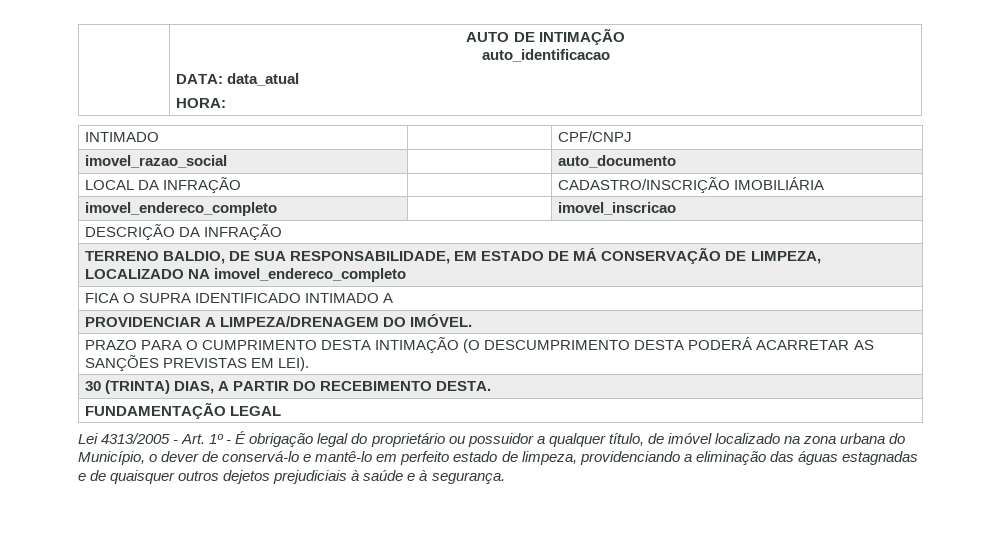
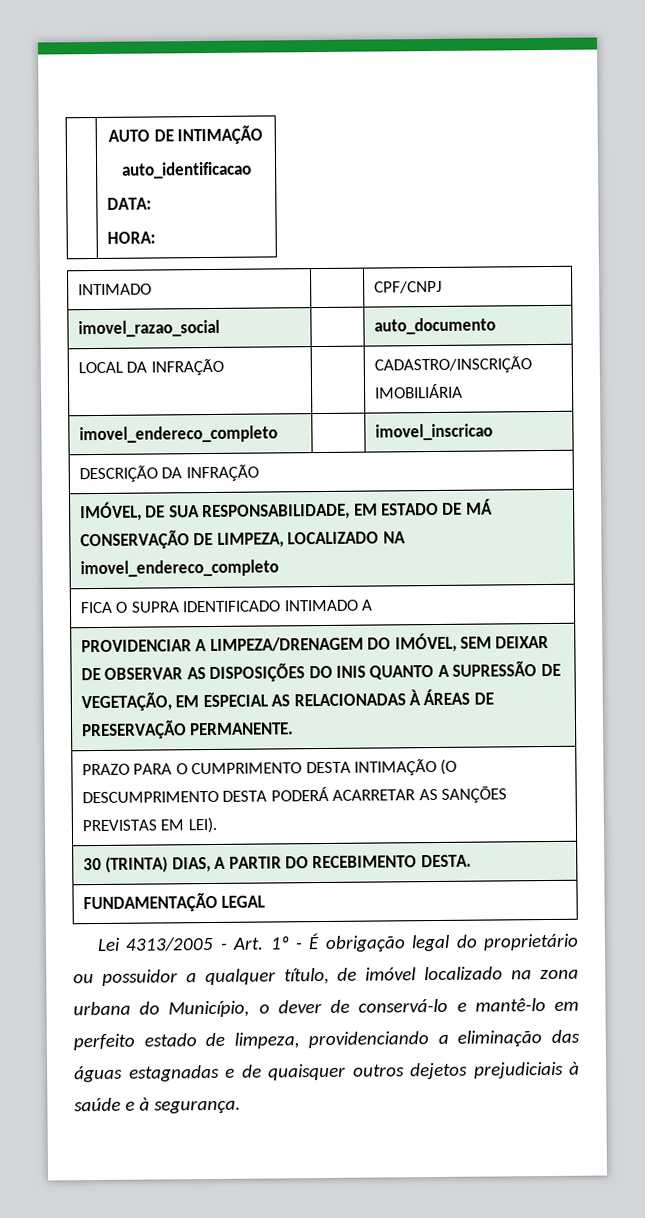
  | AUTO DE INTIMAÇÃO
  auto_identificacao
- DATA: data_atual
+ DATA:
- TERRENO BALDIO, DE SUA RESPONSABILIDADE, EM ESTADO DE MÁ CONSERVAÇÃO DE LIMPEZA, LOCALIZADO NA imovel_endereco_completo
+ IMÓVEL, DE SUA RESPONSABILIDADE, EM ESTADO DE MÁ CONSERVAÇÃO DE LIMPEZA, LOCALIZADO NA imovel_endereco_completo
- PROVIDENCIAR A LIMPEZA/DRENAGEM DO IMÓVEL.
+ PROVIDENCIAR A LIMPEZA/DRENAGEM DO IMÓVEL, SEM DEIXAR DE OBSERVAR AS DISPOSIÇÕES DO INIS QUANTO A SUPRESSÃO DE VEGETAÇÃO, EM ESPECIAL AS RELACIONADAS À ÁREAS DE PRESERVAÇÃO PERMANENTE.

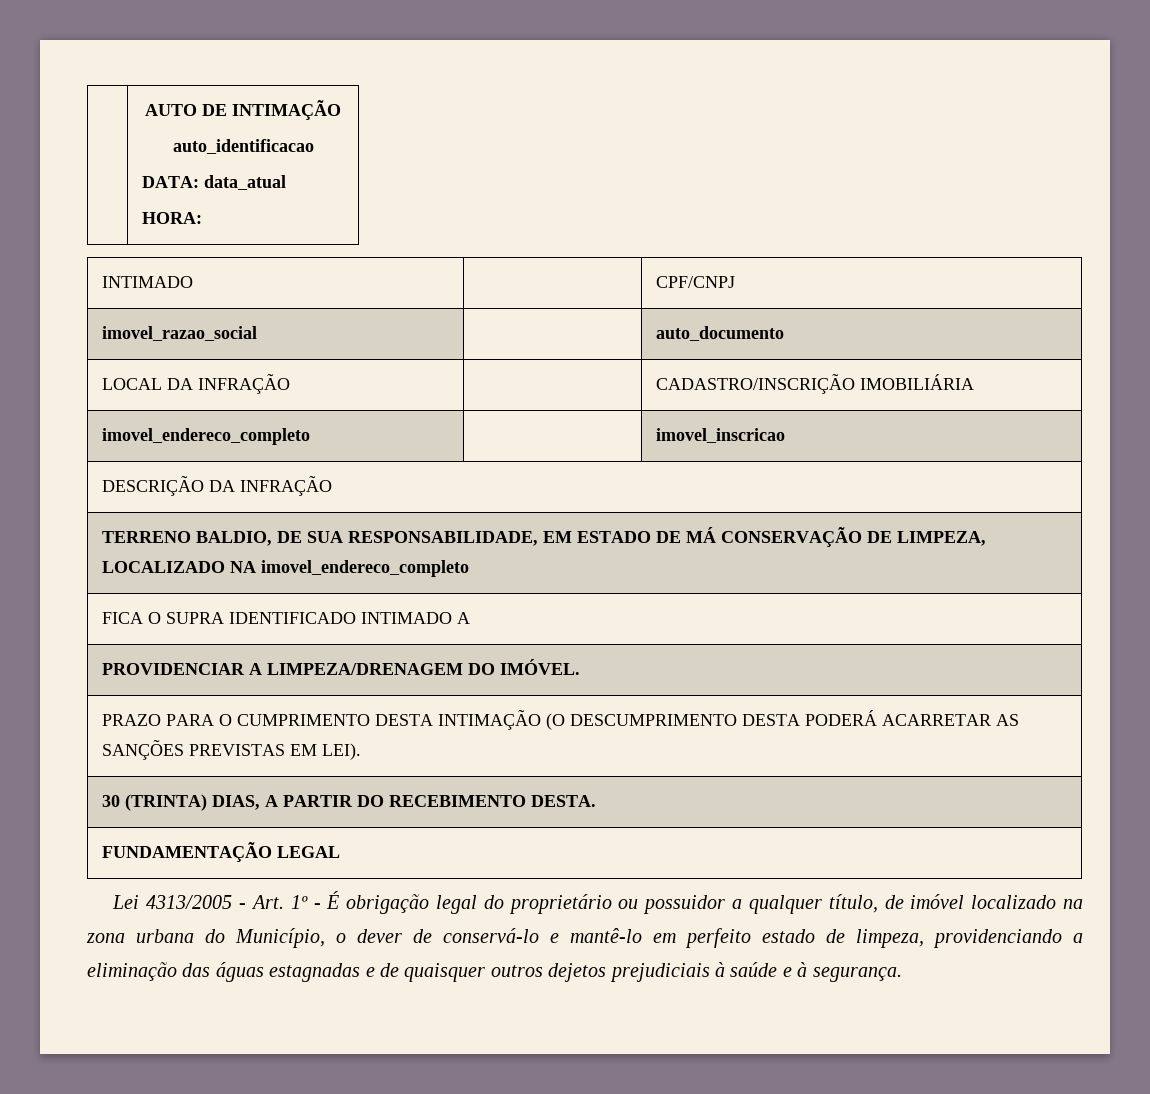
  | AUTO DE INTIMAÇÃO
  auto_identificacao
- DATA:
+ DATA: data_atual
- IMÓVEL, DE SUA RESPONSABILIDADE, EM ESTADO DE MÁ CONSERVAÇÃO DE LIMPEZA, LOCALIZADO NA imovel_endereco_completo
+ TERRENO BALDIO, DE SUA RESPONSABILIDADE, EM ESTADO DE MÁ CONSERVAÇÃO DE LIMPEZA, LOCALIZADO NA imovel_endereco_completo
- PROVIDENCIAR A LIMPEZA/DRENAGEM DO IMÓVEL, SEM DEIXAR DE OBSERVAR AS DISPOSIÇÕES DO INIS QUANTO A SUPRESSÃO DE VEGETAÇÃO, EM ESPECIAL AS RELACIONADAS À ÁREAS DE PRESERVAÇÃO PERMANENTE.
+ PROVIDENCIAR A LIMPEZA/DRENAGEM DO IMÓVEL.

